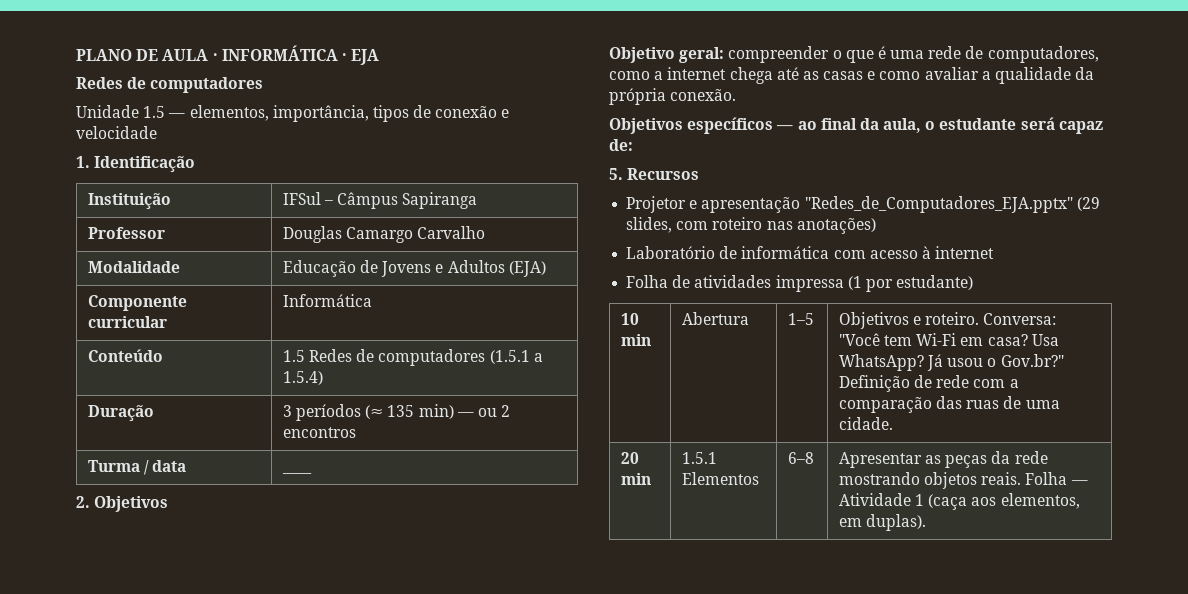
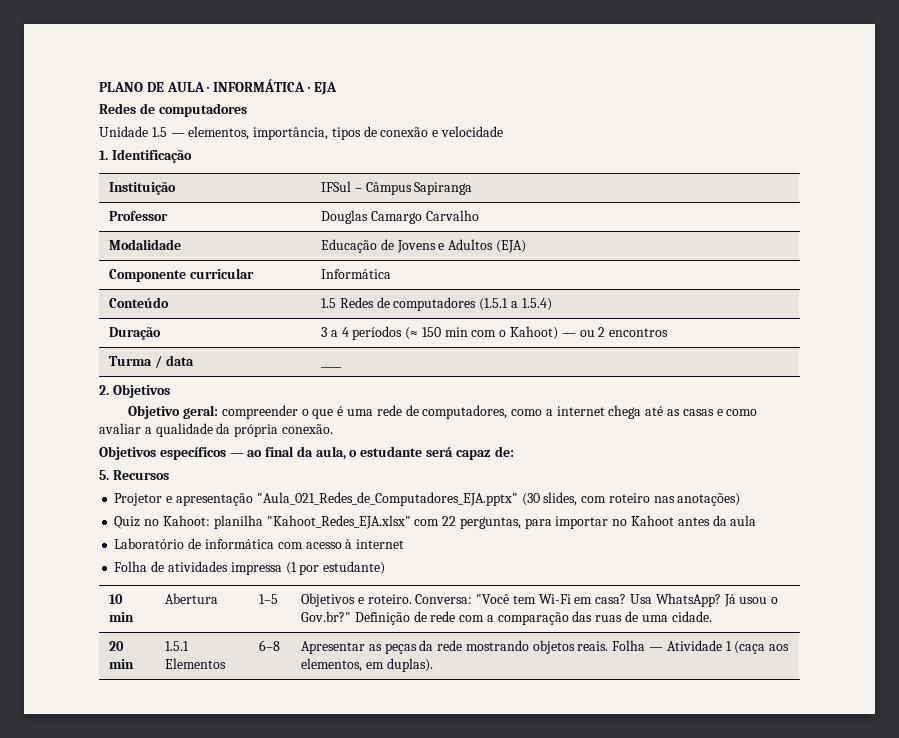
- Duração | 3 períodos (≈ 135 min) — ou 2 encontros
+ Duração | 3 a 4 períodos (≈ 150 min com o Kahoot) — ou 2 encontros
- Projetor e apresentação "Redes_de_Computadores_EJA.pptx" (29 slides, com roteiro nas anotações)
+ Projetor e apresentação "Aula_021_Redes_de_Computadores_EJA.pptx" (30 slides, com roteiro nas anotações)
+ Quiz no Kahoot: planilha "Kahoot_Redes_EJA.xlsx" com 22 perguntas, para importar no Kahoot antes da aula

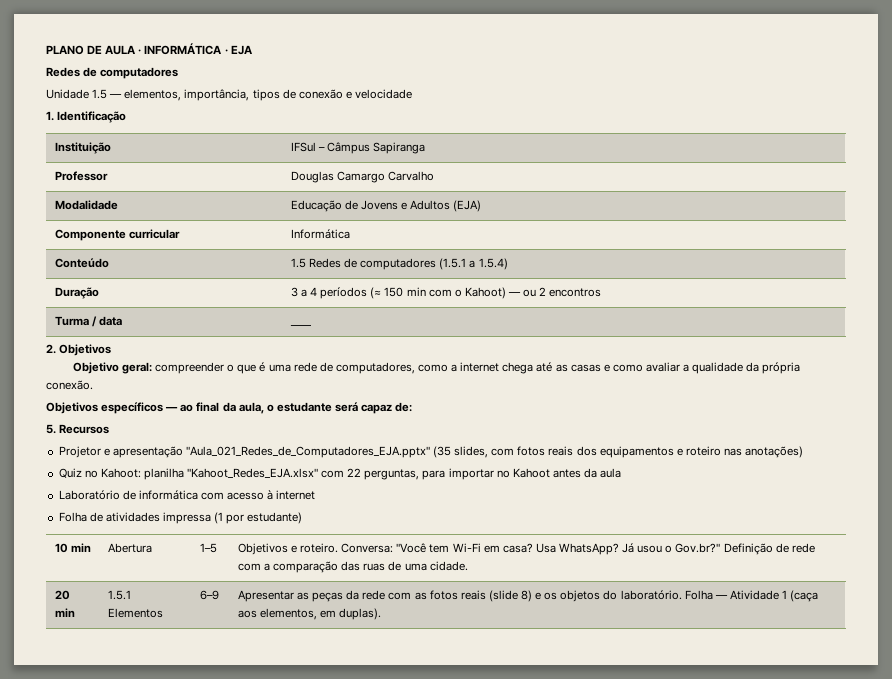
- Projetor e apresentação "Aula_021_Redes_de_Computadores_EJA.pptx" (30 slides, com roteiro nas anotações)
+ Projetor e apresentação "Aula_021_Redes_de_Computadores_EJA.pptx" (35 slides, com fotos reais dos equipamentos e roteiro nas anotações)
- 20 min | 1.5.1 Elementos | 6–8 | Apresentar as peças da rede mostrando objetos reais. Folha — Atividade 1 (caça aos elementos, em duplas).
+ 20 min | 1.5.1 Elementos | 6–9 | Apresentar as peças da rede com as fotos reais (slide 8) e os objetos do laboratório. Folha — Atividade 1 (caça aos elementos, em duplas).

